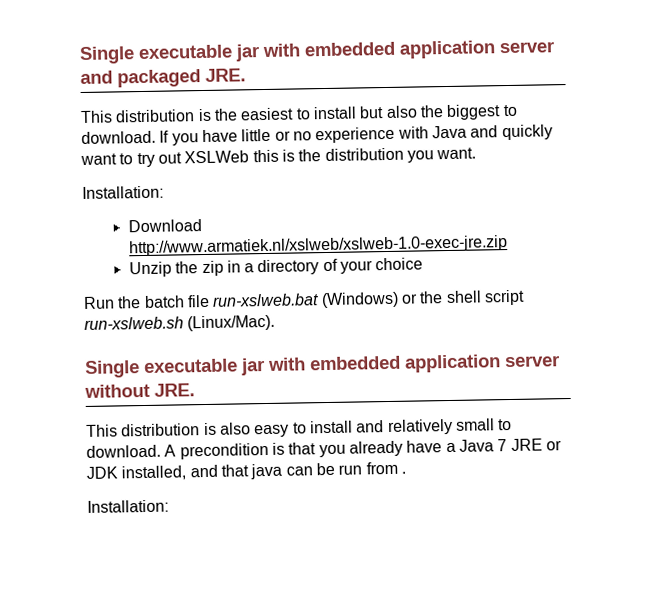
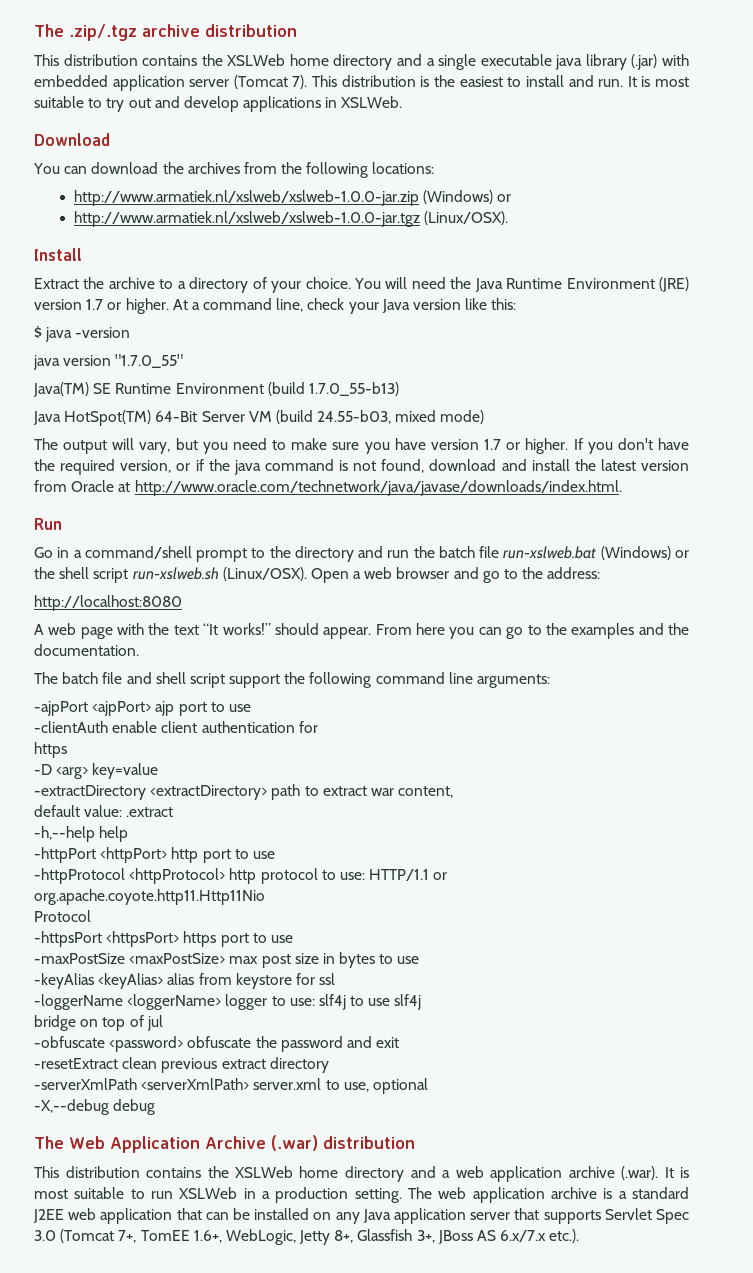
- Single executable jar with embedded application server and packaged JRE.
- This distribution is the easiest to install but also the biggest to download. If you have little or no experience with Java and quickly want to try out XSLWeb this is the distribution you want.
- Installation:
- Download http://www.armatiek.nl/xslweb/xslweb-1.0-exec-jre.zip
- Unzip the zip in a directory of your choice
- Run the batch file run-xslweb.bat (Windows) or the shell script run-xslweb.sh (Linux/Mac).
- Single executable jar with embedded application server without JRE.
- This distribution is also easy to install and relatively small to download. A precondition is that you already have a Java 7 JRE or JDK installed, and that java can be run from .
- Installation:
+ The .zip/.tgz archive distribution
+ This distribution contains the XSLWeb home directory and a single executable java library (.jar) with embedded application server (Tomcat 7). This distribution is the easiest to install and run. It is most suitable to try out and develop applications in XSLWeb.
+ Download
+ You can download the archives from the following locations:
+ http://www.armatiek.nl/xslweb/xslweb-1.0.0-jar.zip (Windows) or
+ http://www.armatiek.nl/xslweb/xslweb-1.0.0-jar.tgz (Linux/OSX).
+ Install
+ Extract the archive to a directory of your choice. You will need the Java Runtime Environment (JRE) version 1.7 or higher. At a command line, check your Java version like this:
+ $ java -version
+ java version "1.7.0_55"
+ Java(TM) SE Runtime Environment (build 1.7.0_55-b13)
+ Java HotSpot(TM) 64-Bit Server VM (build 24.55-b03, mixed mode)
+ The output will vary, but you need to make sure you have version 1.7 or higher. If you don't have the required version, or if the java command is not found, download and install the latest version from Oracle at http://www.oracle.com/technetwork/java/javase/downloads/index.html.
+ Run
+ Go in a command/shell prompt to the directory and run the batch file run-xslweb.bat (Windows) or the shell script run-xslweb.sh (Linux/OSX). Open a web browser and go to the address:
+ http://localhost:8080
+ A web page with the text “It works!” should appear. From here you can go to the examples and the documentation.
+ The batch file and shell script support the following command line arguments:
+ -ajpPort <ajpPort> ajp port to use
+ -clientAuth enable client authentication for
+ https
+ -D <arg> key=value
+ -extractDirectory <extractDirectory> path to extract war content,
+ default value: .extract
+ -h,--help help
+ -httpPort <httpPort> http port to use
+ -httpProtocol <httpProtocol> http protocol to use: HTTP/1.1 or
+ org.apache.coyote.http11.Http11Nio
+ Protocol
+ -httpsPort <httpsPort> https port to use
+ -maxPostSize <maxPostSize> max post size in bytes to use
+ -keyAlias <keyAlias> alias from keystore for ssl
+ -loggerName <loggerName> logger to use: slf4j to use slf4j
+ bridge on top of jul
+ -obfuscate <password> obfuscate the password and exit
+ -resetExtract clean previous extract directory
+ -serverXmlPath <serverXmlPath> server.xml to use, optional
+ -X,--debug debug
+ The Web Application Archive (.war) distribution
+ This distribution contains the XSLWeb home directory and a web application archive (.war). It is most suitable to run XSLWeb in a production setting. The web application archive is a standard J2EE web application that can be installed on any Java application server that supports Servlet Spec 3.0 (Tomcat 7+, TomEE 1.6+, WebLogic, Jetty 8+, Glassfish 3+, JBoss AS 6.x/7.x etc.).

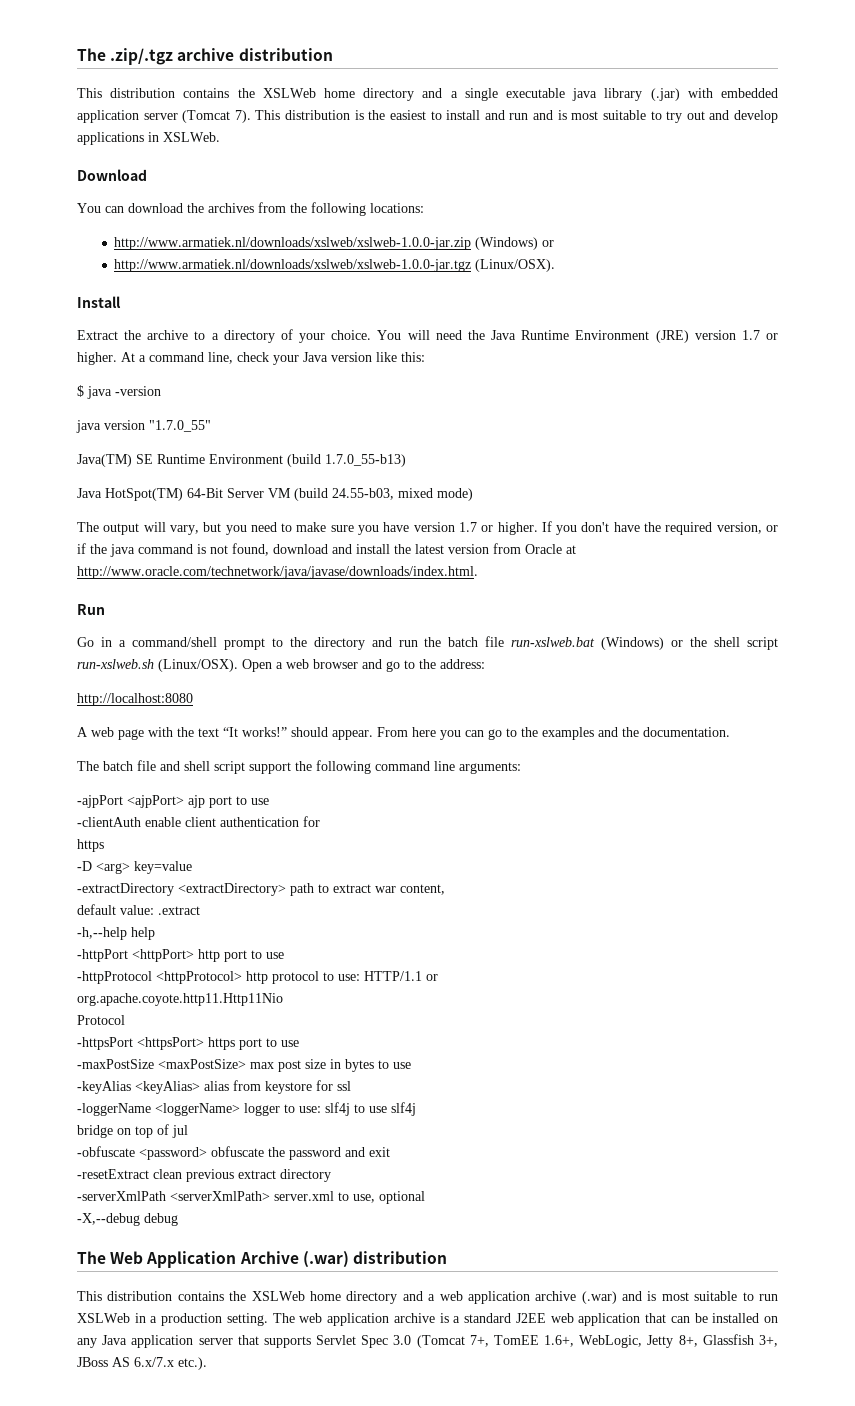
- This distribution is the easiest to install and run. It is most suitable to try out and develop applications in XSLWeb.
+ This distribution is the easiest to install and run and is most suitable to try out and develop applications in XSLWeb.
- http://www.armatiek.nl/xslweb/xslweb-1.0.0-jar.zip (Windows) or
+ http://www.armatiek.nl/downloads/xslweb/xslweb-1.0.0-jar.zip (Windows) or
- http://www.armatiek.nl/xslweb/xslweb-1.0.0-jar.tgz (Linux/OSX).
+ http://www.armatiek.nl/downloads/xslweb/xslweb-1.0.0-jar.tgz (Linux/OSX).
- This distribution contains the XSLWeb home directory and a web application archive (.war). It is most suitable to run XSLWeb in a production setting.
+ This distribution contains the XSLWeb home directory and a web application archive (.war) and is most suitable to run XSLWeb in a production setting.

